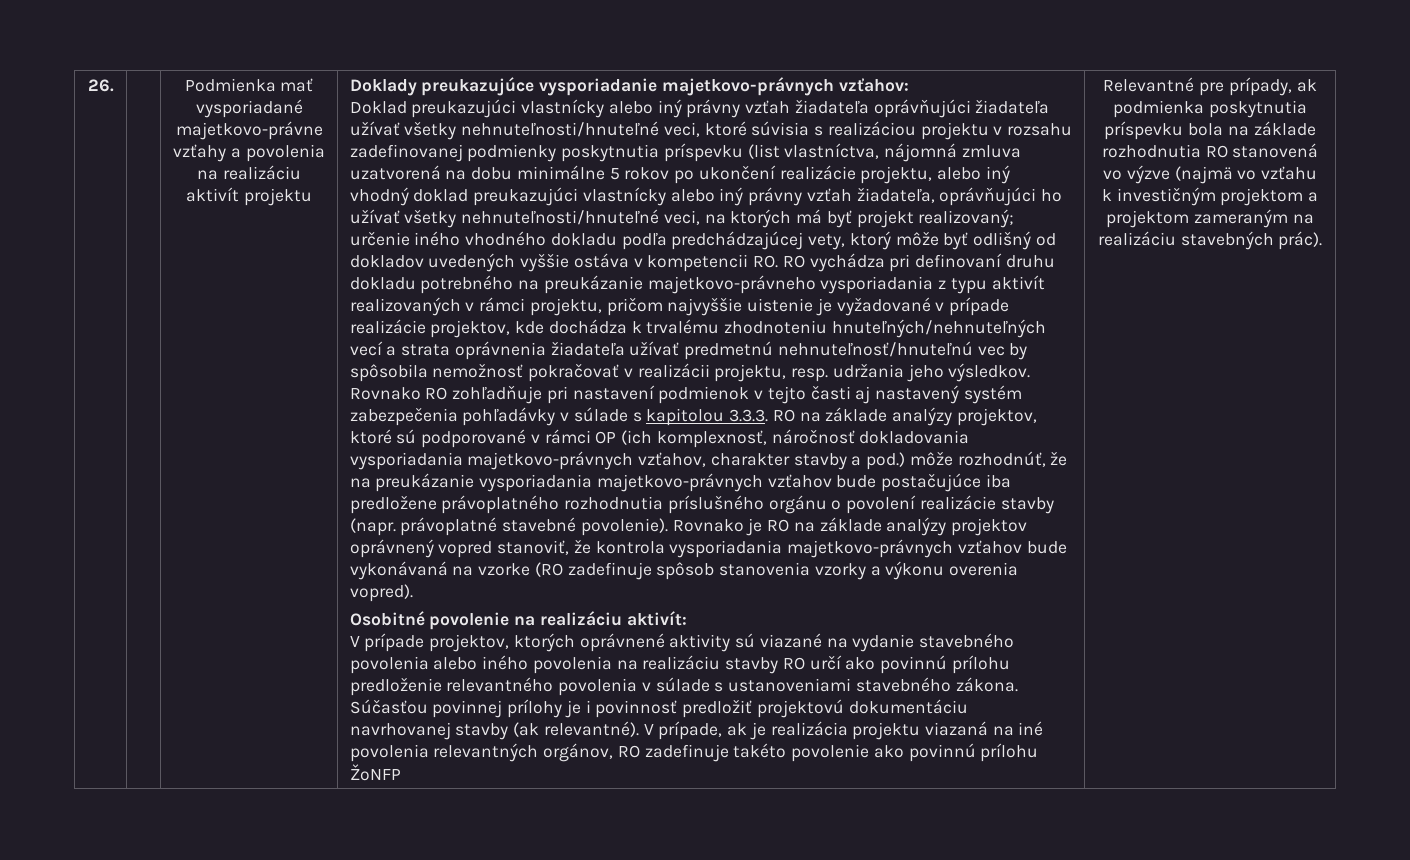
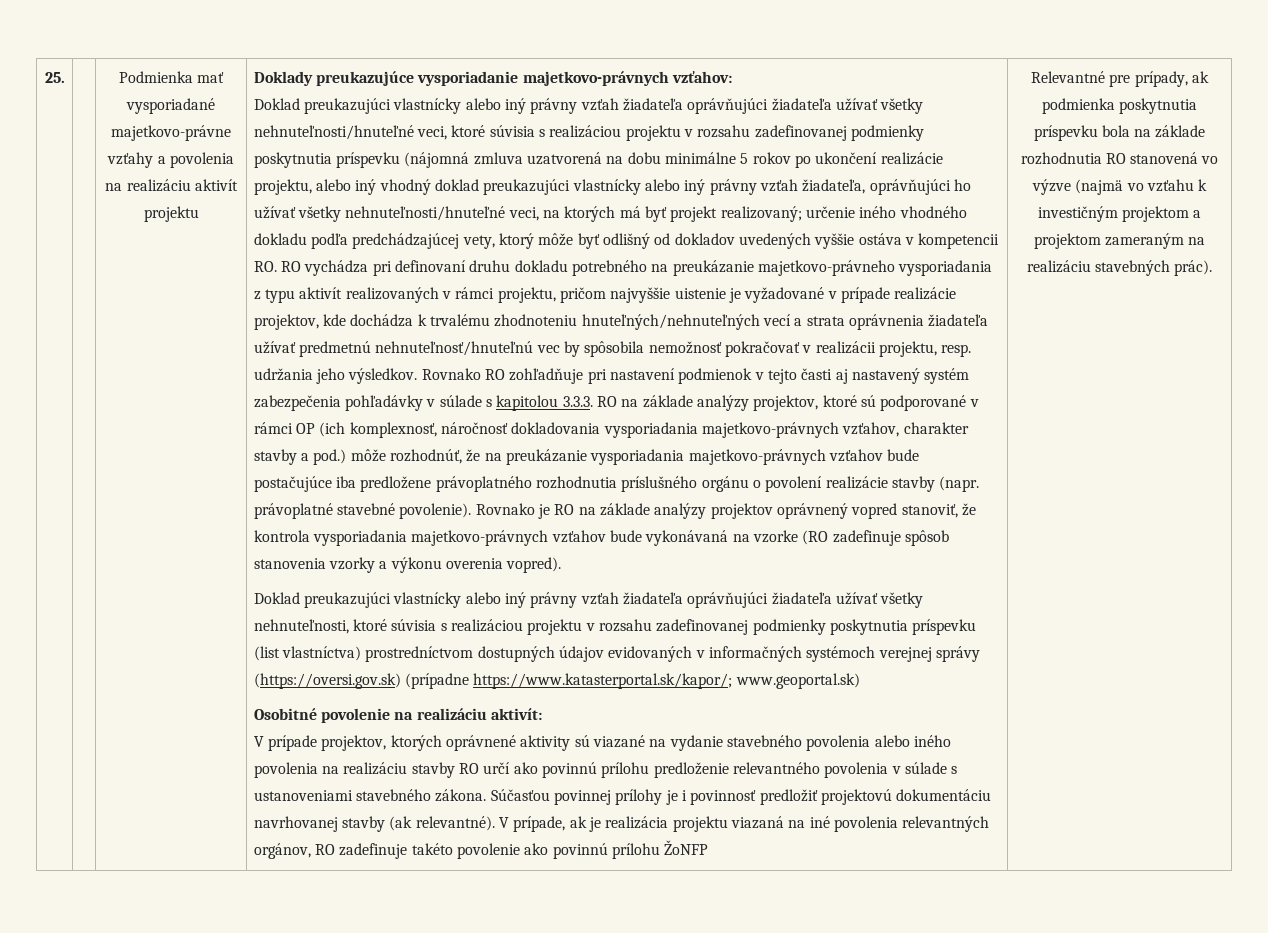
- 26.
+ 25.
- Doklad preukazujúci vlastnícky alebo iný právny vzťah žiadateľa oprávňujúci žiadateľa užívať všetky nehnuteľnosti/hnuteľné veci, ktoré súvisia s realizáciou projektu v rozsahu zadefinovanej podmienky poskytnutia príspevku (list vlastníctva, nájomná zmluva uzatvorená na dobu minimálne 5 rokov po ukončení realizácie projektu, alebo iný vhodný doklad preukazujúci vlastnícky alebo iný právny vzťah žiadateľa, oprávňujúci ho užívať všetky nehnuteľnosti/hnuteľné veci, na ktorých má byť projekt realizovaný;
+ Doklad preukazujúci vlastnícky alebo iný právny vzťah žiadateľa oprávňujúci žiadateľa užívať všetky nehnuteľnosti/hnuteľné veci, ktoré súvisia s realizáciou projektu v rozsahu zadefinovanej podmienky poskytnutia príspevku (nájomná zmluva uzatvorená na dobu minimálne 5 rokov po ukončení realizácie projektu, alebo iný vhodný doklad preukazujúci vlastnícky alebo iný právny vzťah žiadateľa, oprávňujúci ho užívať všetky nehnuteľnosti/hnuteľné veci, na ktorých má byť projekt realizovaný;
+ Doklad preukazujúci vlastnícky alebo iný právny vzťah žiadateľa oprávňujúci žiadateľa užívať všetky nehnuteľnosti, ktoré súvisia s realizáciou projektu v rozsahu zadefinovanej podmienky poskytnutia príspevku (list vlastníctva) prostredníctvom dostupných údajov evidovaných v informačných systémoch verejnej správy (https://oversi.gov.sk) (prípadne https://www.katasterportal.sk/kapor/; www.geoportal.sk)

